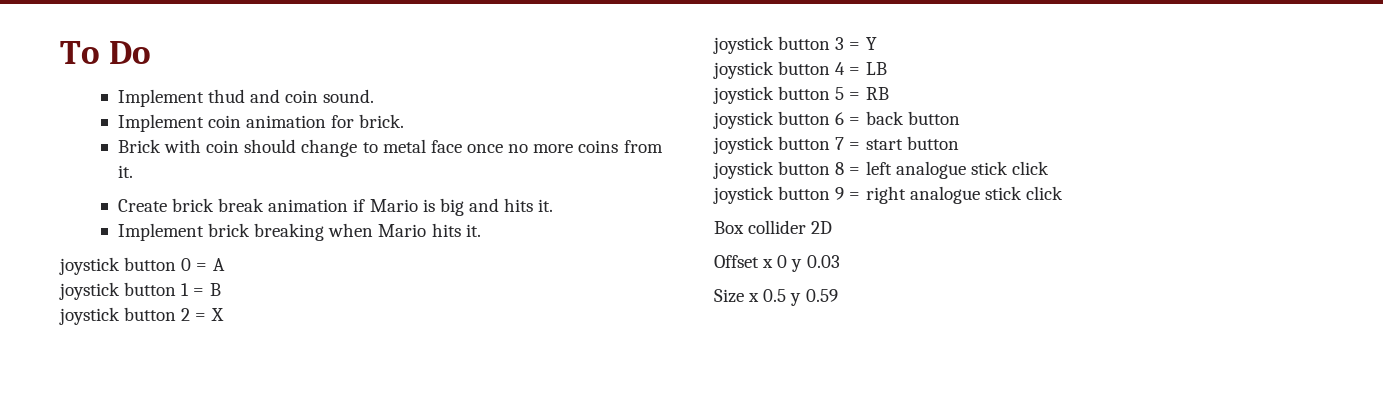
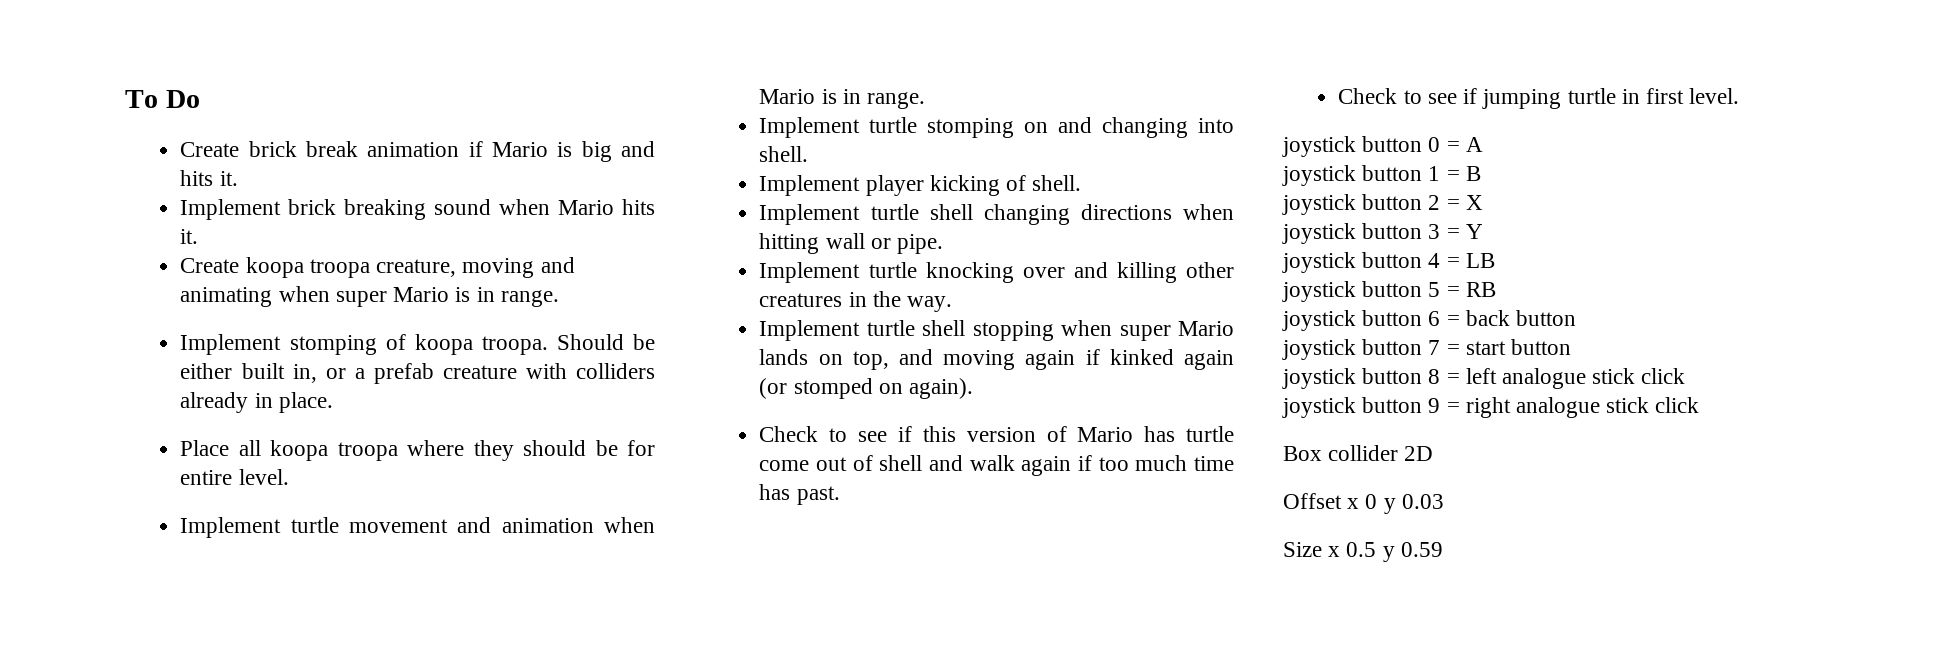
- Implement thud and coin sound.
- Implement coin animation for brick.
- Brick with coin should change to metal face once no more coins from it.
- Implement brick breaking when Mario hits it.
+ Implement brick breaking sound when Mario hits it.
+ Create koopa troopa creature, moving and animating when super Mario is in range.
+ Implement stomping of koopa troopa. Should be either built in, or a prefab creature with colliders already in place.
+ Place all koopa troopa where they should be for entire level.
+ Implement turtle movement and animation when Mario is in range.
+ Implement turtle stomping on and changing into shell.
+ Implement player kicking of shell.
+ Implement turtle shell changing directions when hitting wall or pipe.
+ Implement turtle knocking over and killing other creatures in the way.
+ Implement turtle shell stopping when super Mario lands on top, and moving again if kinked again (or stomped on again).
+ Check to see if this version of Mario has turtle come out of shell and walk again if too much time has past.
+ Check to see if jumping turtle in first level.

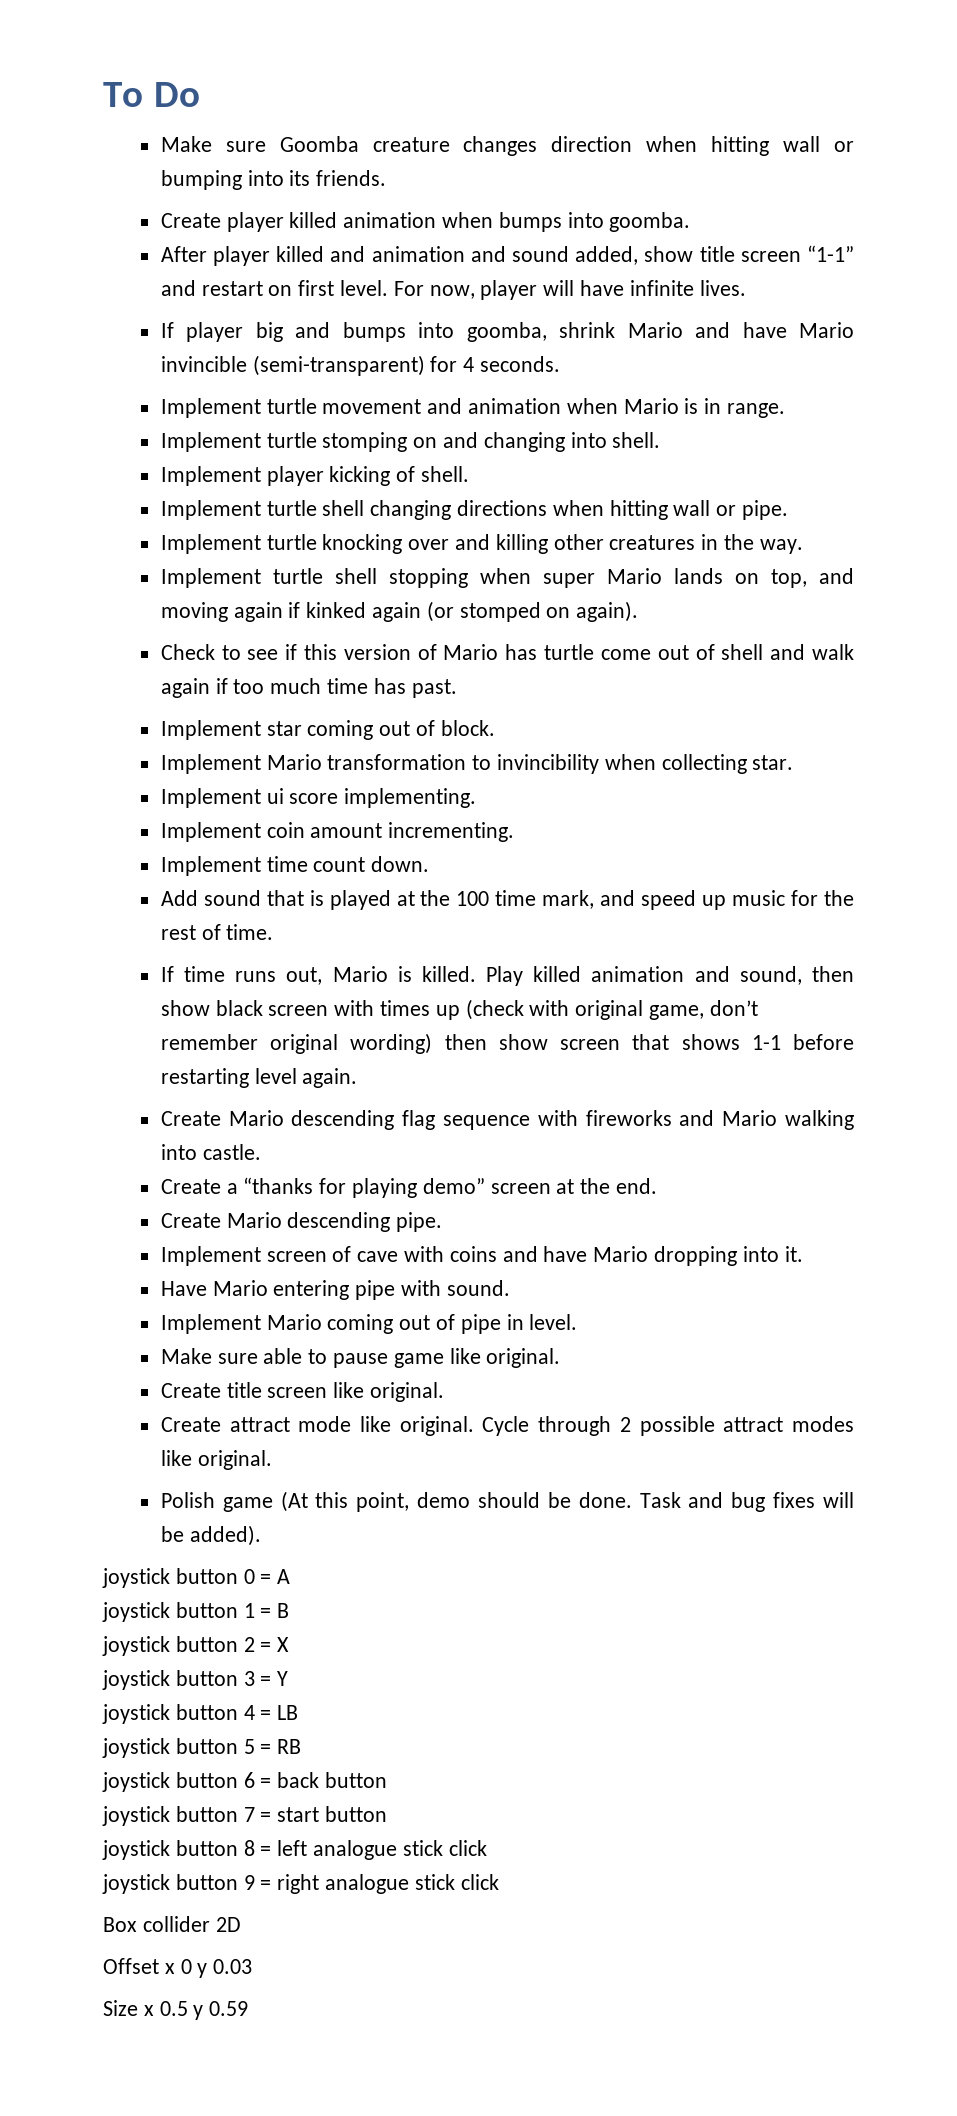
- Create brick break animation if Mario is big and hits it.
- Implement brick breaking sound when Mario hits it.
- Create koopa troopa creature, moving and animating when super Mario is in range.
- Implement stomping of koopa troopa. Should be either built in, or a prefab creature with colliders already in place.
- Place all koopa troopa where they should be for entire level.
+ Make sure Goomba creature changes direction when hitting wall or bumping into its friends.
+ Create player killed animation when bumps into goomba.
+ After player killed and animation and sound added, show title screen “1-1” and restart on first level. For now, player will have infinite lives.
+ If player big and bumps into goomba, shrink Mario and have Mario invincible (semi-transparent) for 4 seconds.
- Check to see if jumping turtle in first level.
+ Implement star coming out of block.
+ Implement Mario transformation to invincibility when collecting star.
+ Implement ui score implementing.
+ Implement coin amount incrementing.
+ Implement time count down.
+ Add sound that is played at the 100 time mark, and speed up music for the rest of time.
+ If time runs out, Mario is killed. Play killed animation and sound, then show black screen with times up (check with original game, don’t remember original wording) then show screen that shows 1-1 before restarting level again.
+ Create Mario descending flag sequence with fireworks and Mario walking into castle.
+ Create a “thanks for playing demo” screen at the end.
+ Create Mario descending pipe.
+ Implement screen of cave with coins and have Mario dropping into it.
+ Have Mario entering pipe with sound.
+ Implement Mario coming out of pipe in level.
+ Make sure able to pause game like original.
+ Create title screen like original.
+ Create attract mode like original. Cycle through 2 possible attract modes like original.
+ Polish game (At this point, demo should be done. Task and bug fixes will be added).

